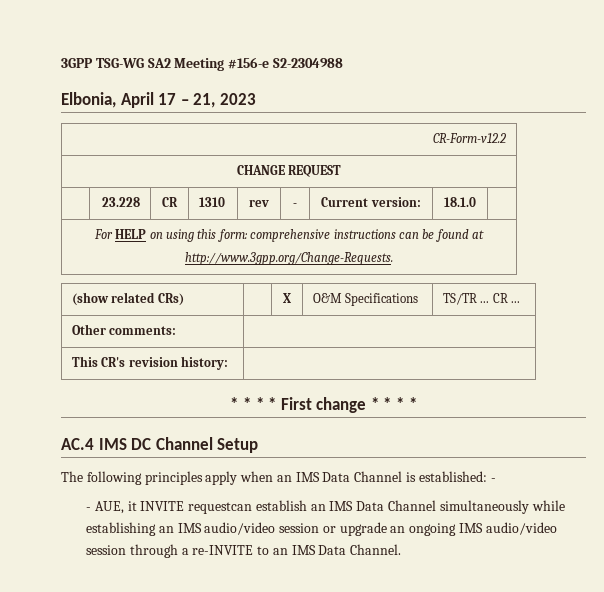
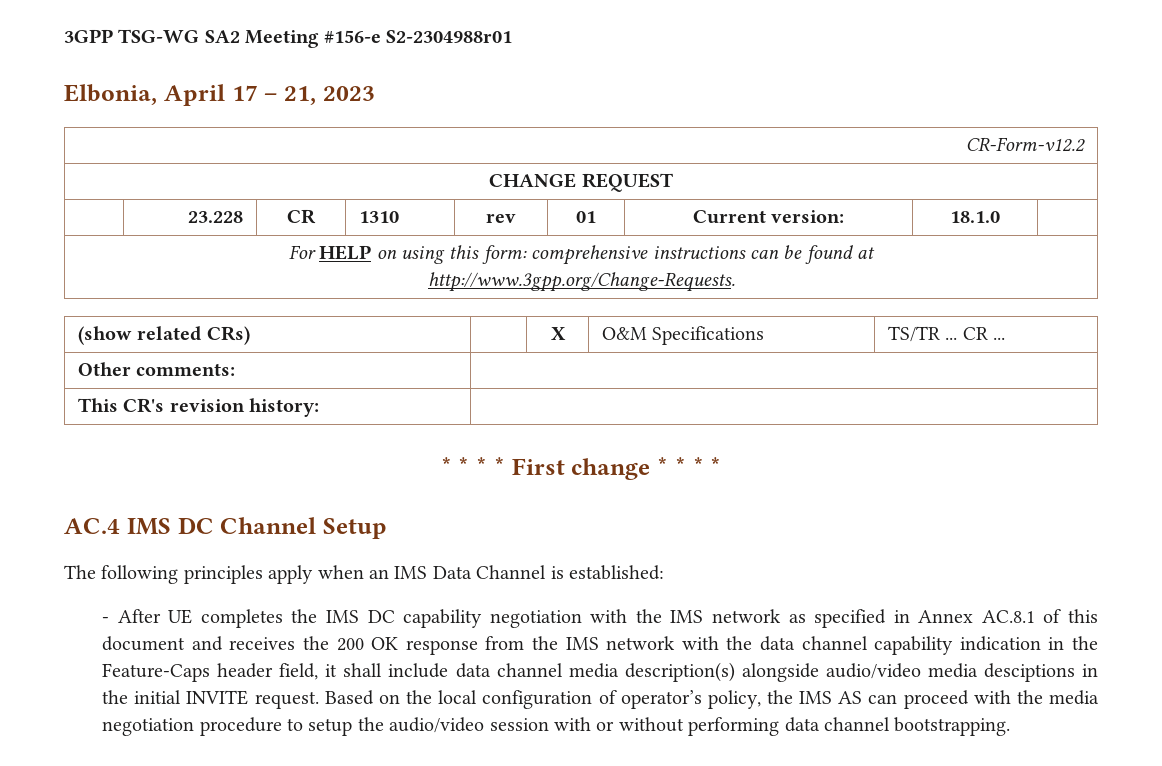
- 3GPP TSG-WG SA2 Meeting #156-e S2-2304988
+ 3GPP TSG-WG SA2 Meeting #156-e S2-2304988r01
- | 23.228 | CR | 1310 | rev | - | Current version: | 18.1.0 |
+ | 23.228 | CR | 1310 | rev | 01 | Current version: | 18.1.0 |
- The following principles apply when an IMS Data Channel is established: -
- - AUE, it INVITE requestcan establish an IMS Data Channel simultaneously while establishing an IMS audio/video session or upgrade an ongoing IMS audio/video session through a re-INVITE to an IMS Data Channel.
+ The following principles apply when an IMS Data Channel is established:
+ - After UE completes the IMS DC capability negotiation with the IMS network as specified in Annex AC.8.1 of this document and receives the 200 OK response from the IMS network with the data channel capability indication in the Feature-Caps header field, it shall include data channel media description(s) alongside audio/video media desciptions in the initial INVITE request. Based on the local configuration of operator’s policy, the IMS AS can proceed with the media negotiation procedure to setup the audio/video session with or without performing data channel bootstrapping.

